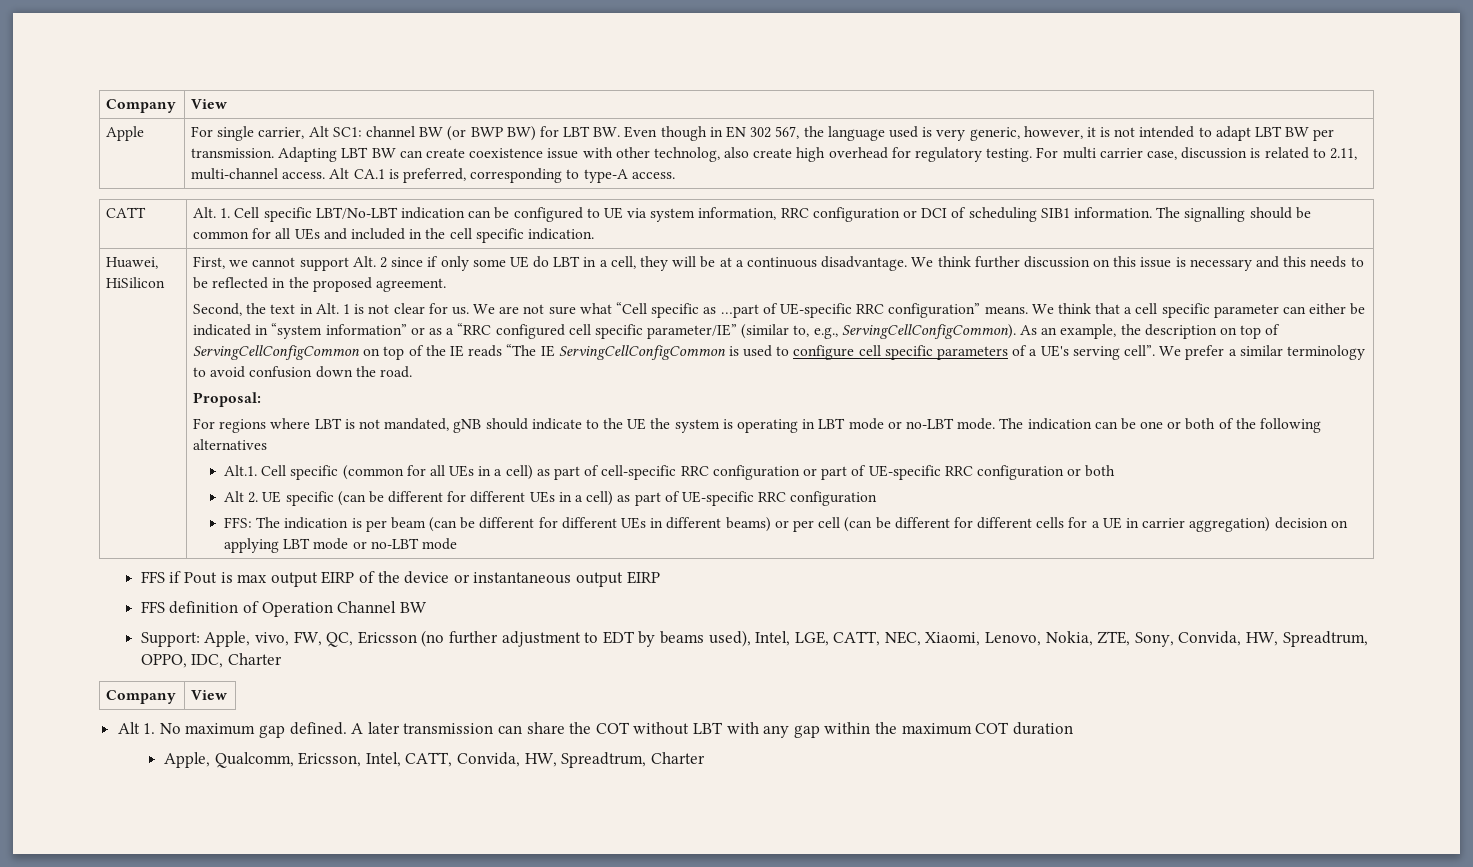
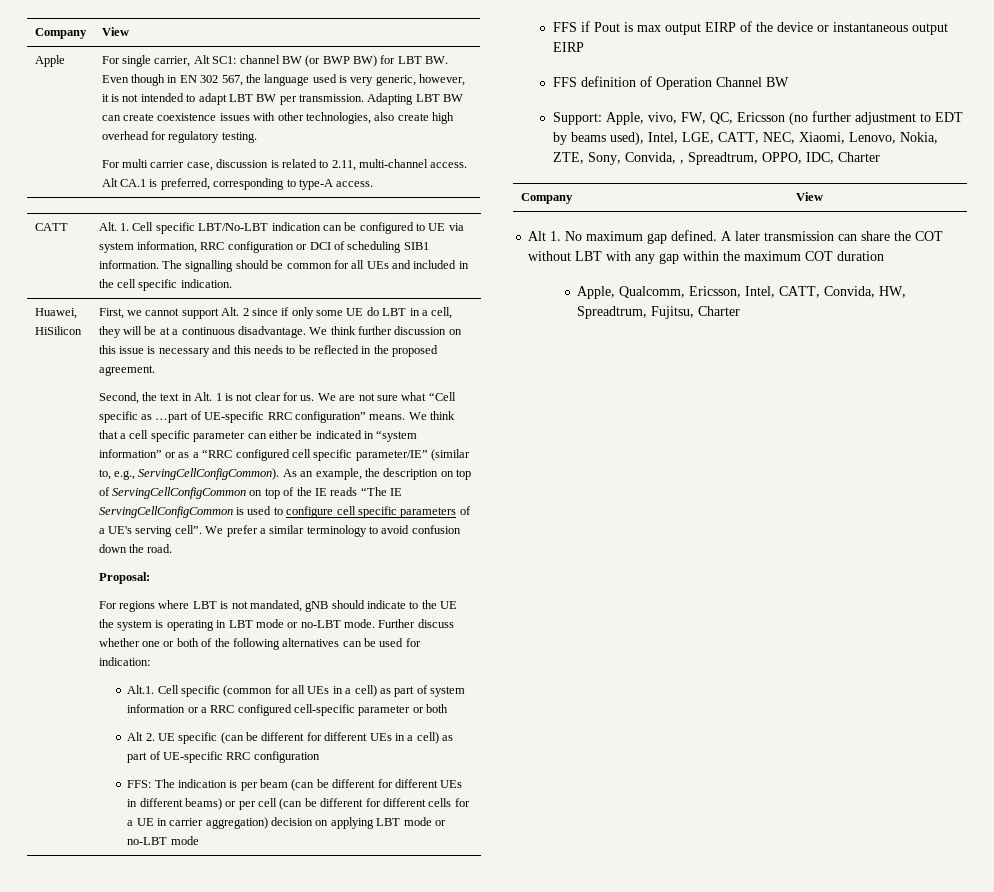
- Adapting LBT BW can create coexistence issue with other technolog, also create high overhead for regulatory testing. For multi carrier case, discussion is related to 2.11, multi-channel access.
+ Adapting LBT BW can create coexistence issues with other technologies, also create high overhead for regulatory testing.
+ For multi carrier case, discussion is related to 2.11, multi-channel access.
- The indication can be one or both of the following alternatives
+ Further discuss whether one or both of the following alternatives can be used for indication:
- Alt.1. Cell specific (common for all UEs in a cell) as part of cell-specific RRC configuration or part of UE-specific RRC configuration or both
+ Alt.1. Cell specific (common for all UEs in a cell) as part of system information or a RRC configured cell-specific parameter or both
- Support: Apple, vivo, FW, QC, Ericsson (no further adjustment to EDT by beams used), Intel, LGE, CATT, NEC, Xiaomi, Lenovo, Nokia, ZTE, Sony, Convida, HW, Spreadtrum, OPPO, IDC, Charter
+ Support: Apple, vivo, FW, QC, Ericsson (no further adjustment to EDT by beams used), Intel, LGE, CATT, NEC, Xiaomi, Lenovo, Nokia, ZTE, Sony, Convida, , Spreadtrum, OPPO, IDC, Charter
- Apple, Qualcomm, Ericsson, Intel, CATT, Convida, HW, Spreadtrum, Charter
+ Apple, Qualcomm, Ericsson, Intel, CATT, Convida, HW, Spreadtrum, Fujitsu, Charter

